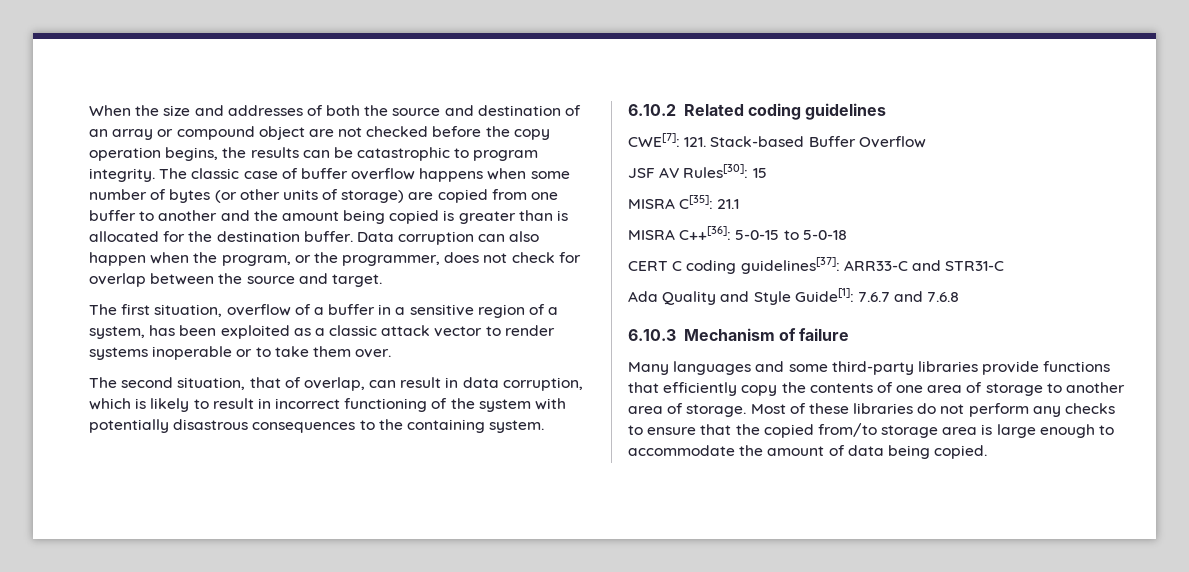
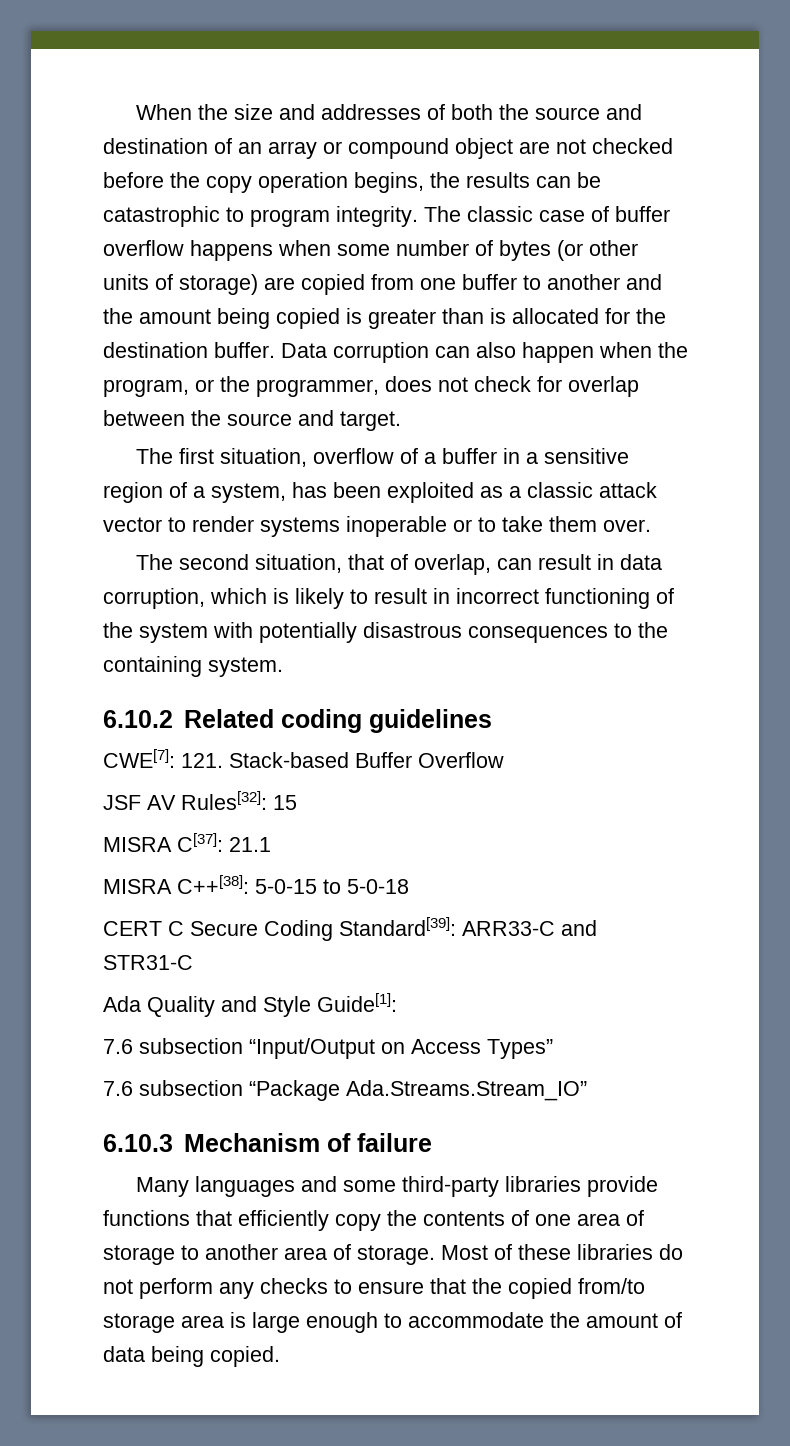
- JSF AV Rules[30]: 15
+ JSF AV Rules[32]: 15
- MISRA C[35]: 21.1
+ MISRA C[37]: 21.1
- MISRA C++[36]: 5-0-15 to 5-0-18
+ MISRA C++[38]: 5-0-15 to 5-0-18
- CERT C coding guidelines[37]: ARR33-C and STR31-C
+ CERT C Secure Coding Standard[39]: ARR33-C and STR31-C
- Ada Quality and Style Guide[1]: 7.6.7 and 7.6.8
+ Ada Quality and Style Guide[1]:
+ 7.6 subsection “Input/Output on Access Types”
+ 7.6 subsection “Package Ada.Streams.Stream_IO”

